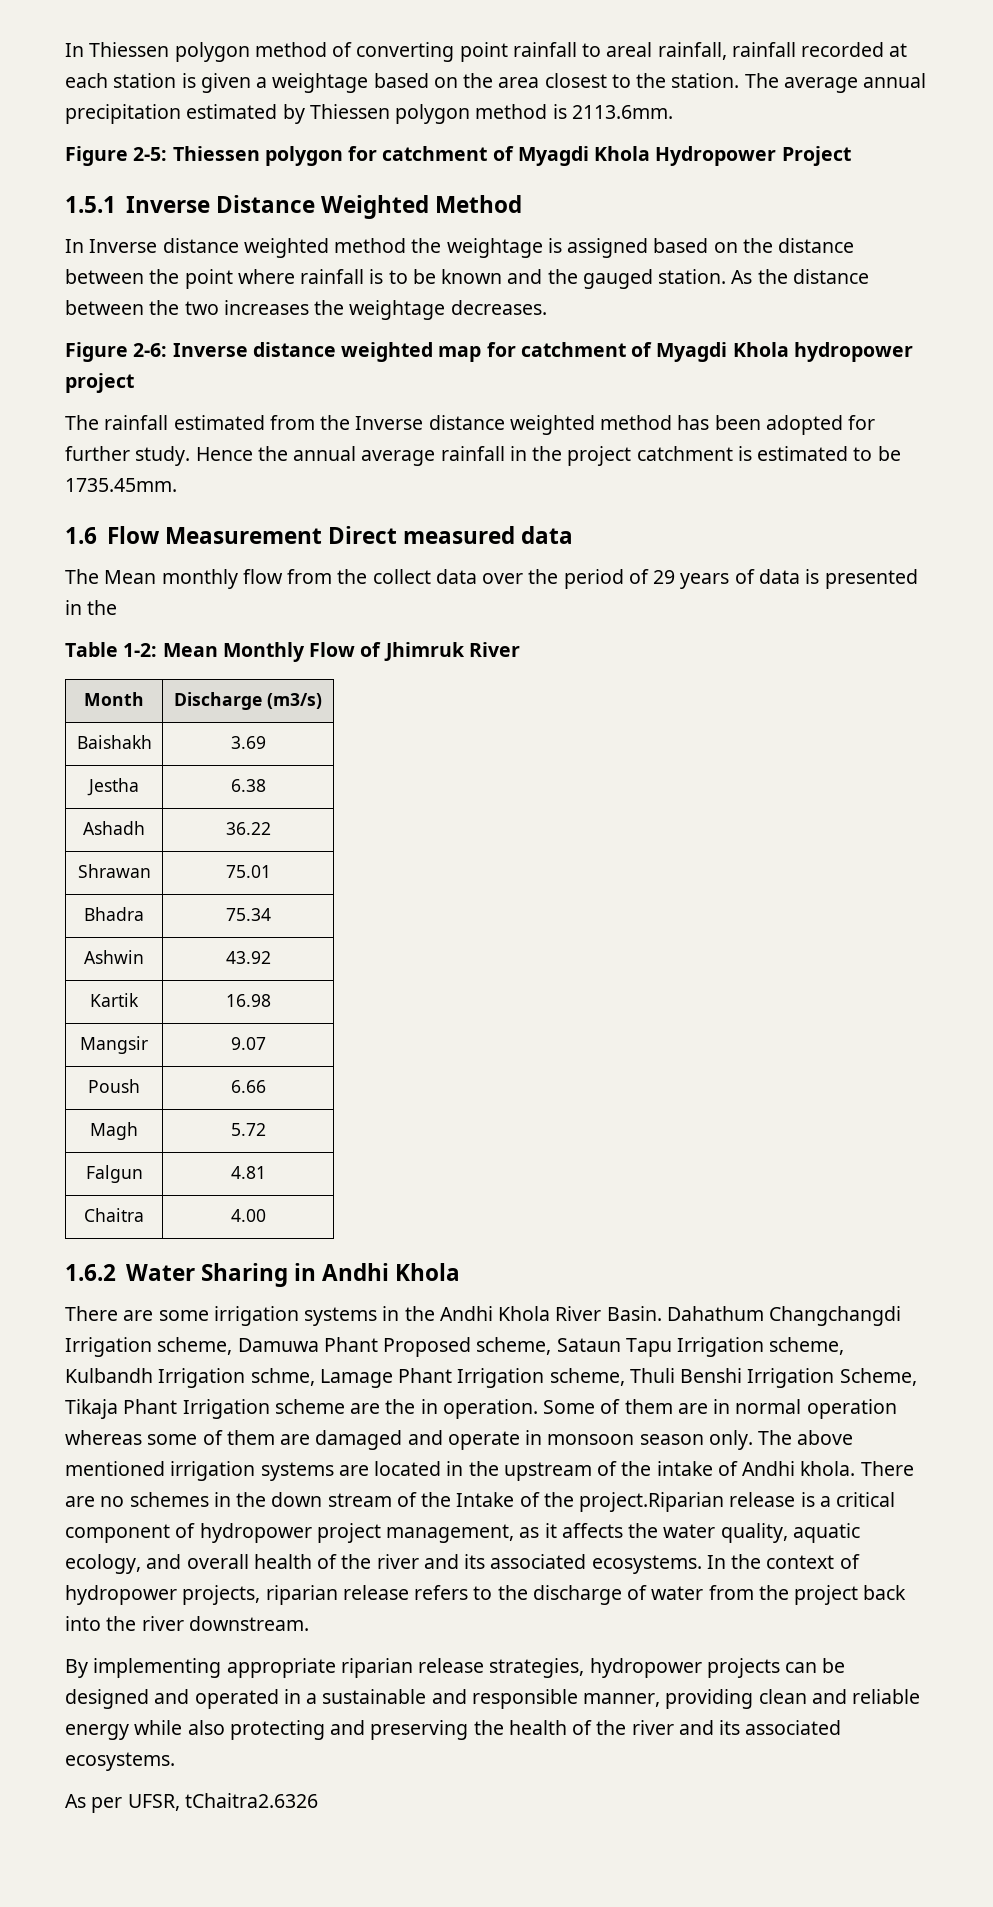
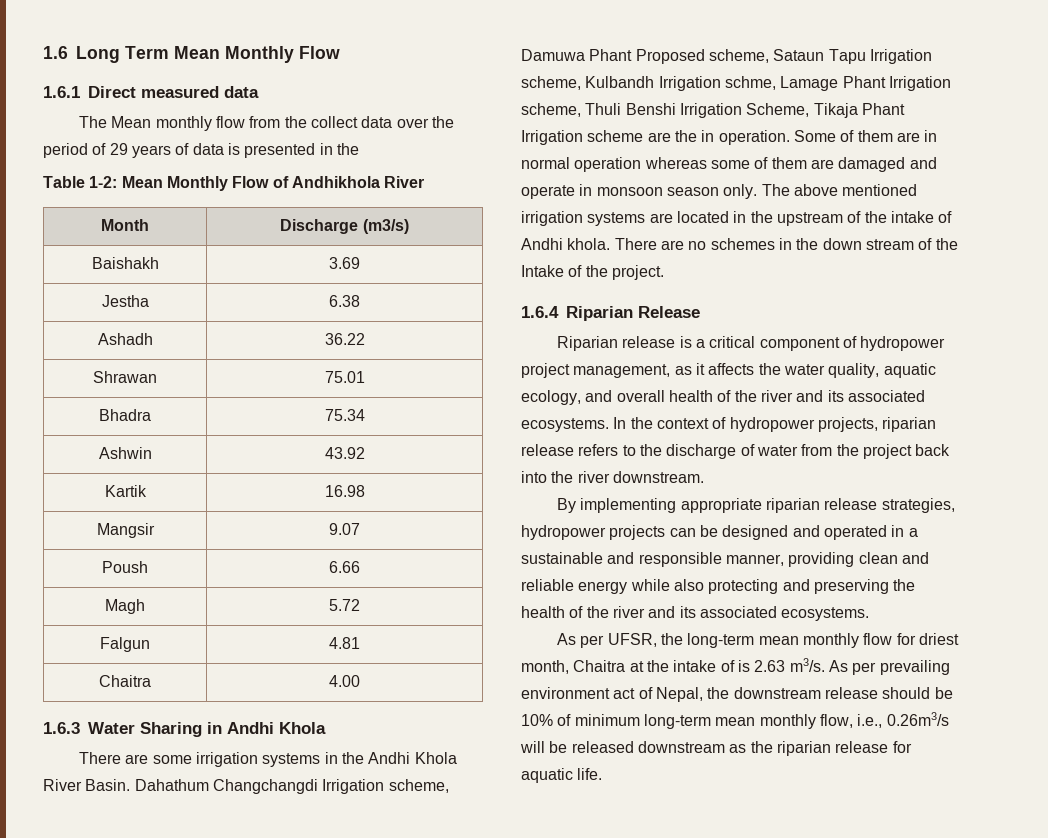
- In Thiessen polygon method of converting point rainfall to areal rainfall, rainfall recorded at each station is given a weightage based on the area closest to the station. The average annual precipitation estimated by Thiessen polygon method is 2113.6mm.
- Figure 2-5: Thiessen polygon for catchment of Myagdi Khola Hydropower Project
- 1.5.1 Inverse Distance Weighted Method
- In Inverse distance weighted method the weightage is assigned based on the distance between the point where rainfall is to be known and the gauged station. As the distance between the two increases the weightage decreases.
- Figure 2-6: Inverse distance weighted map for catchment of Myagdi Khola hydropower project
- The rainfall estimated from the Inverse distance weighted method has been adopted for further study. Hence the annual average rainfall in the project catchment is estimated to be 1735.45mm.
- 1.6 Flow Measurement Direct measured data
+ 1.6 Long Term Mean Monthly Flow
+ 1.6.1 Direct measured data
- Table 1-2: Mean Monthly Flow of Jhimruk River
+ Table 1-2: Mean Monthly Flow of Andhikhola River
- 1.6.2 Water Sharing in Andhi Khola
+ 1.6.3 Water Sharing in Andhi Khola
- There are no schemes in the down stream of the Intake of the project.Riparian release is a critical component of hydropower project management, as it affects the water quality, aquatic ecology, and overall health of the river and its associated ecosystems.
+ There are no schemes in the down stream of the Intake of the project.
+ 1.6.4 Riparian Release
+ Riparian release is a critical component of hydropower project management, as it affects the water quality, aquatic ecology, and overall health of the river and its associated ecosystems.
- As per UFSR, tChaitra2.6326
+ As per UFSR, the long-term mean monthly flow for driest month, Chaitra at the intake of is 2.63 m3/s. As per prevailing environment act of Nepal, the downstream release should be 10% of minimum long-term mean monthly flow, i.e., 0.26m3/s will be released downstream as the riparian release for aquatic life.

